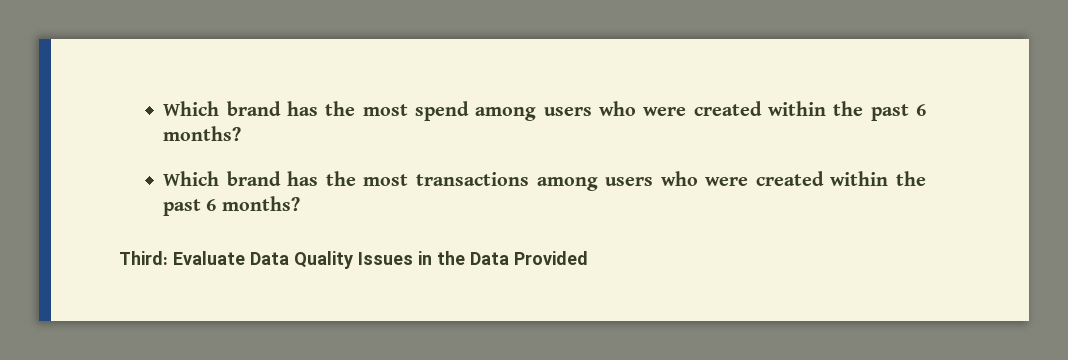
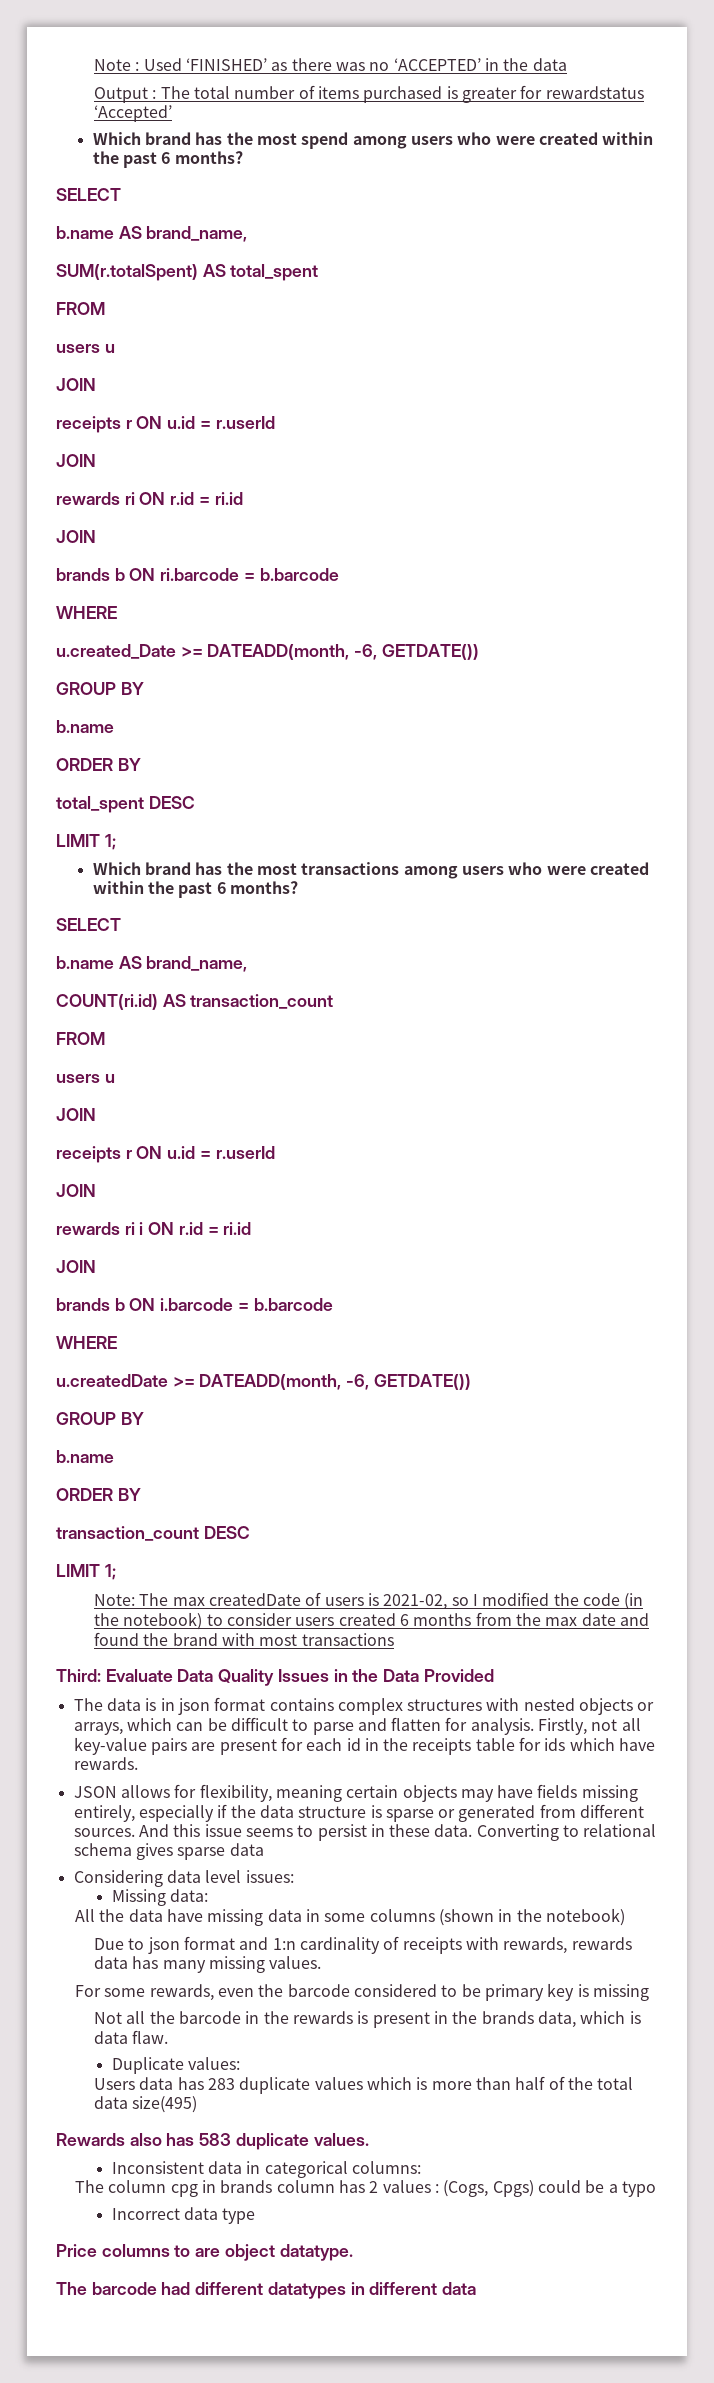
+ Note : Used ‘FINISHED’ as there was no ‘ACCEPTED’ in the data
+ Output : The total number of items purchased is greater for rewardstatus ‘Accepted’
  Which brand has the most spend among users who were created within the past 6 months?
+ SELECT
+ b.name AS brand_name,
+ SUM(r.totalSpent) AS total_spent
+ FROM
+ users u
+ JOIN
+ receipts r ON u.id = r.userId
+ JOIN
+ rewards ri ON r.id = ri.id
+ JOIN
+ brands b ON ri.barcode = b.barcode
+ WHERE
+ u.created_Date >= DATEADD(month, -6, GETDATE())
+ GROUP BY
+ b.name
+ ORDER BY
+ total_spent DESC
+ LIMIT 1;
  Which brand has the most transactions among users who were created within the past 6 months?
+ SELECT
+ b.name AS brand_name,
+ COUNT(ri.id) AS transaction_count
+ FROM
+ users u
+ JOIN
+ receipts r ON u.id = r.userId
+ JOIN
+ rewards ri i ON r.id = ri.id
+ JOIN
+ brands b ON i.barcode = b.barcode
+ WHERE
+ u.createdDate >= DATEADD(month, -6, GETDATE())
+ GROUP BY
+ b.name
+ ORDER BY
+ transaction_count DESC
+ LIMIT 1;
+ Note: The max createdDate of users is 2021-02, so I modified the code (in the notebook) to consider users created 6 months from the max date and found the brand with most transactions
+ The data is in json format contains complex structures with nested objects or arrays, which can be difficult to parse and flatten for analysis. Firstly, not all key-value pairs are present for each id in the receipts table for ids which have rewards.
+ JSON allows for flexibility, meaning certain objects may have fields missing entirely, especially if the data structure is sparse or generated from different sources. And this issue seems to persist in these data. Converting to relational schema gives sparse data
+ Considering data level issues:
+ Missing data:
+ All the data have missing data in some columns (shown in the notebook)
+ Due to json format and 1:n cardinality of receipts with rewards, rewards data has many missing values.
+ For some rewards, even the barcode considered to be primary key is missing
+ Not all the barcode in the rewards is present in the brands data, which is data flaw.
+ Duplicate values:
+ Users data has 283 duplicate values which is more than half of the total data size(495)
+ Rewards also has 583 duplicate values.
+ Inconsistent data in categorical columns:
+ The column cpg in brands column has 2 values : (Cogs, Cpgs) could be a typo
+ Incorrect data type
+ Price columns to are object datatype.
+ The barcode had different datatypes in different data

